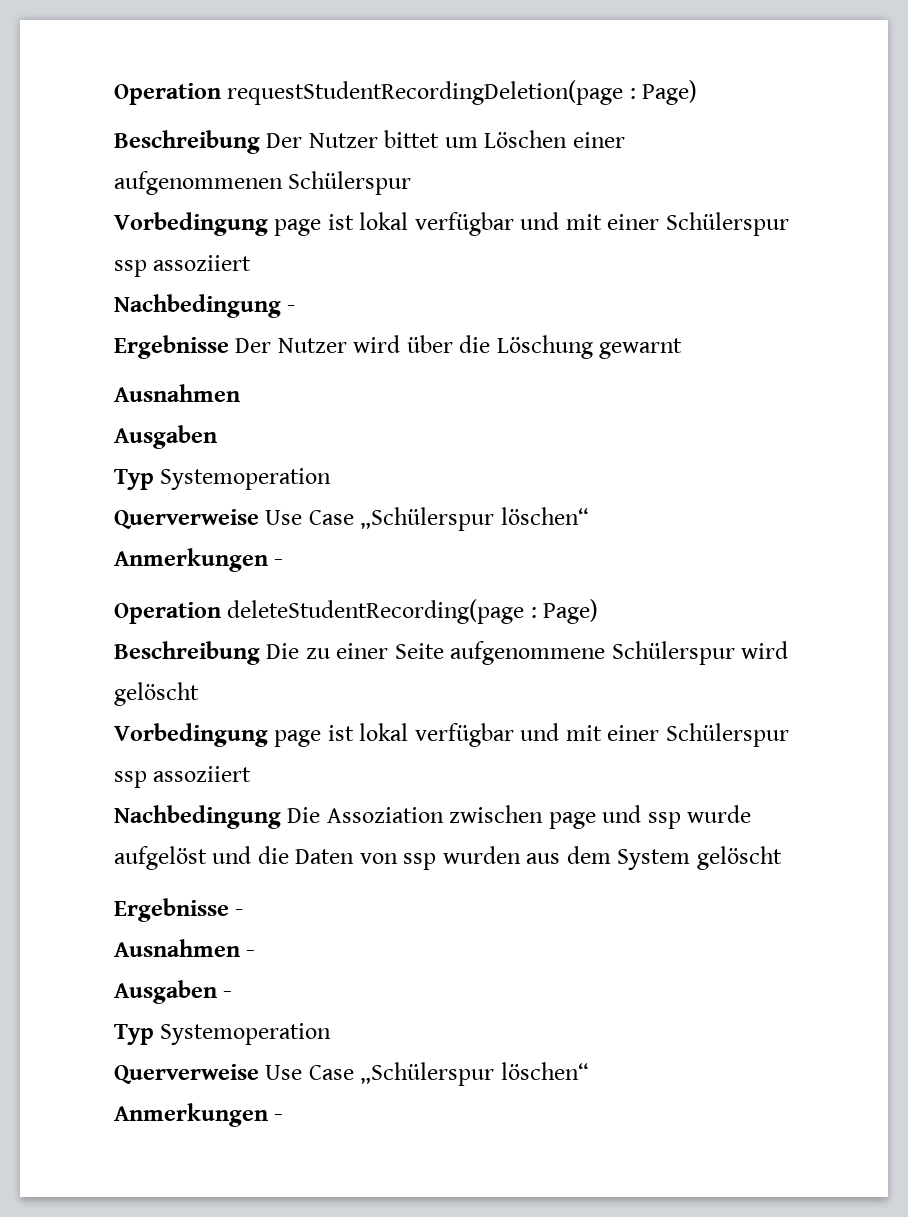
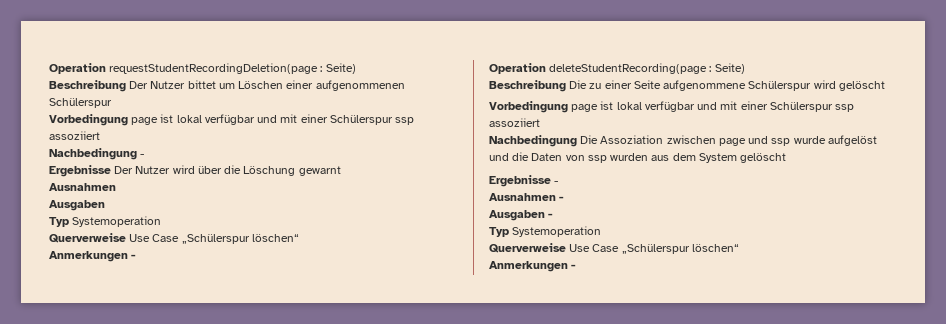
- Operation requestStudentRecordingDeletion(page : Page)
+ Operation requestStudentRecordingDeletion(page : Seite)
- Operation deleteStudentRecording(page : Page)
+ Operation deleteStudentRecording(page : Seite)

